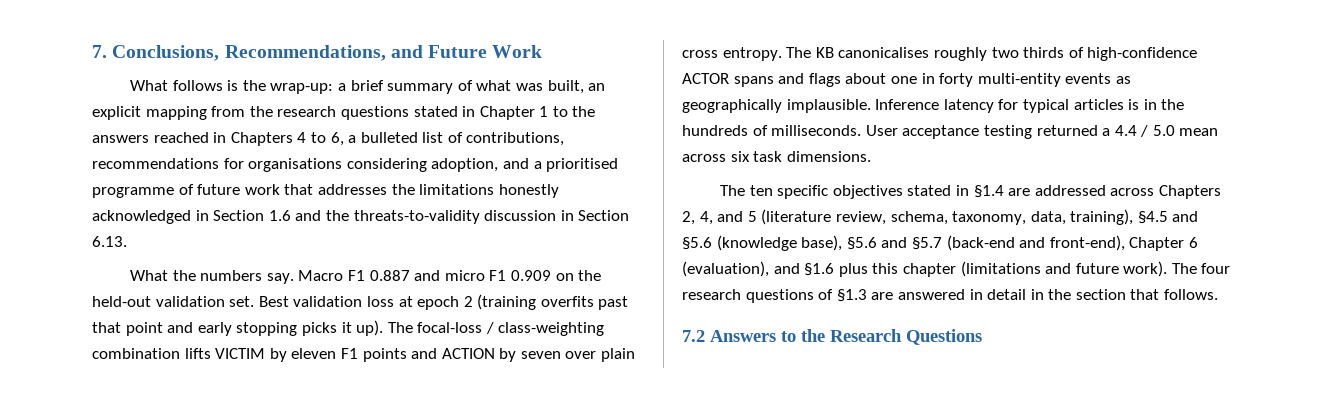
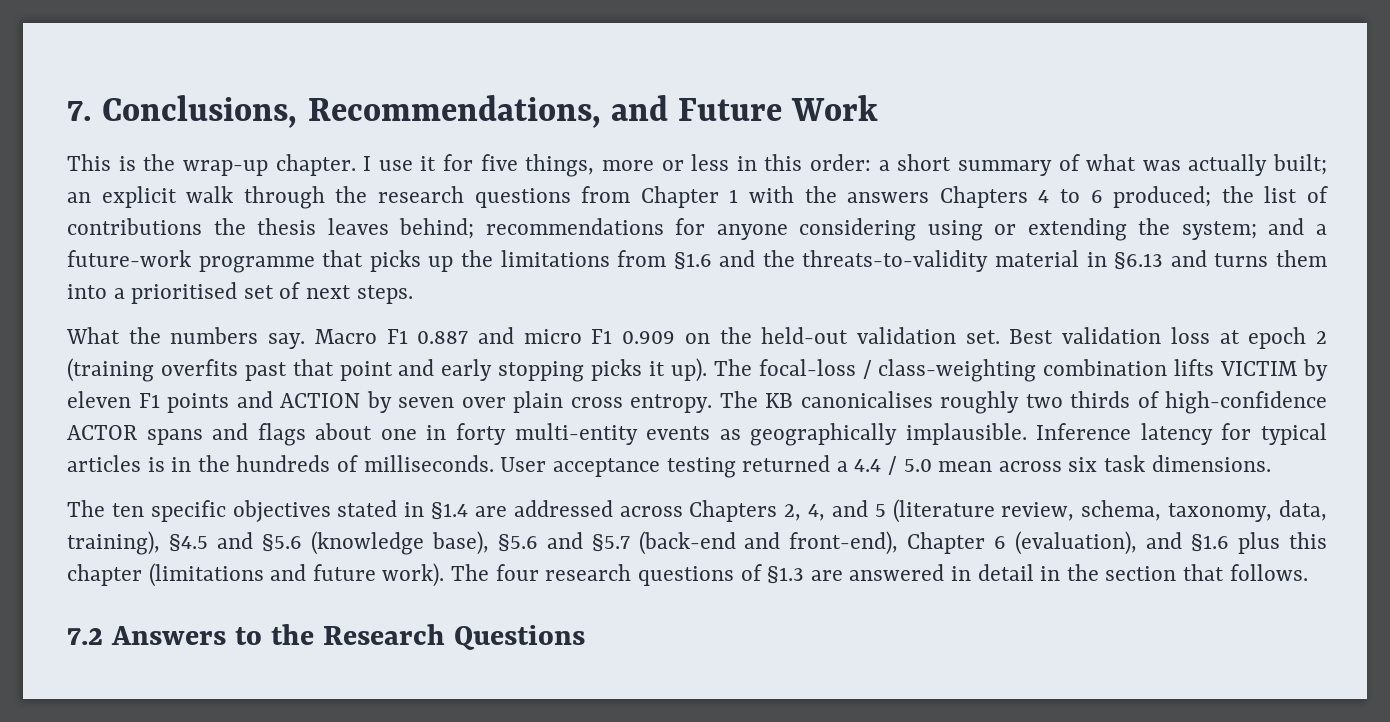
- What follows is the wrap-up: a brief summary of what was built, an explicit mapping from the research questions stated in Chapter 1 to the answers reached in Chapters 4 to 6, a bulleted list of contributions, recommendations for organisations considering adoption, and a prioritised programme of future work that addresses the limitations honestly acknowledged in Section 1.6 and the threats-to-validity discussion in Section 6.13.
+ This is the wrap-up chapter. I use it for five things, more or less in this order: a short summary of what was actually built; an explicit walk through the research questions from Chapter 1 with the answers Chapters 4 to 6 produced; the list of contributions the thesis leaves behind; recommendations for anyone considering using or extending the system; and a future-work programme that picks up the limitations from §1.6 and the threats-to-validity material in §6.13 and turns them into a prioritised set of next steps.

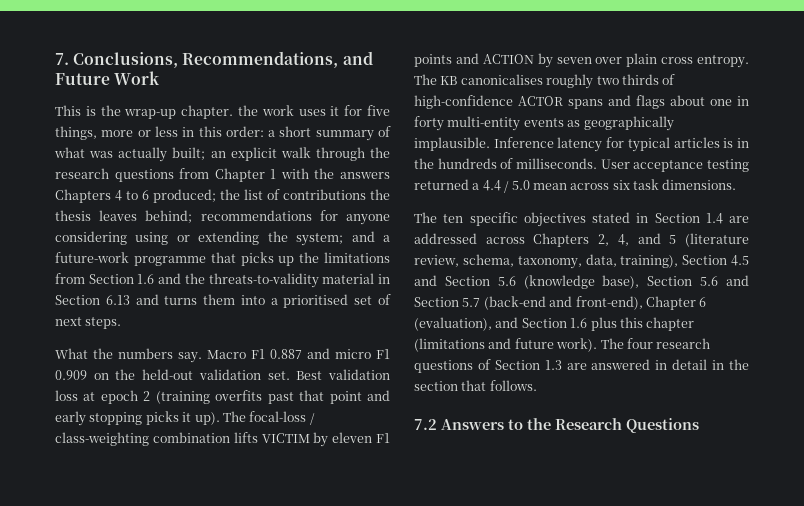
- This is the wrap-up chapter. I use it for five things, more or less in this order:
+ This is the wrap-up chapter. the work uses it for five things, more or less in this order:
- and a future-work programme that picks up the limitations from §1.6 and the threats-to-validity material in §6.13 and turns them into a prioritised set of next steps.
+ and a future-work programme that picks up the limitations from Section 1.6 and the threats-to-validity material in Section 6.13 and turns them into a prioritised set of next steps.
- The ten specific objectives stated in §1.4 are addressed across Chapters 2, 4, and 5 (literature review, schema, taxonomy, data, training), §4.5 and §5.6 (knowledge base), §5.6 and §5.7 (back-end and front-end), Chapter 6 (evaluation), and §1.6 plus this chapter (limitations and future work).
+ The ten specific objectives stated in Section 1.4 are addressed across Chapters 2, 4, and 5 (literature review, schema, taxonomy, data, training), Section 4.5 and Section 5.6 (knowledge base), Section 5.6 and Section 5.7 (back-end and front-end), Chapter 6 (evaluation), and Section 1.6 plus this chapter (limitations and future work).
- The four research questions of §1.3 are answered in detail in the section that follows.
+ The four research questions of Section 1.3 are answered in detail in the section that follows.

